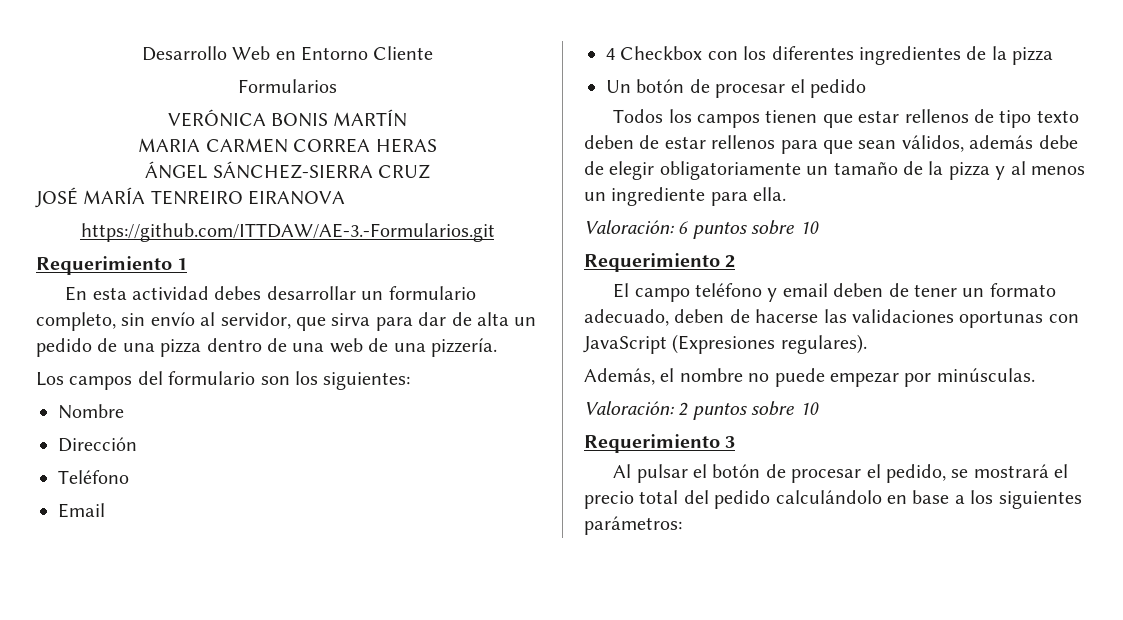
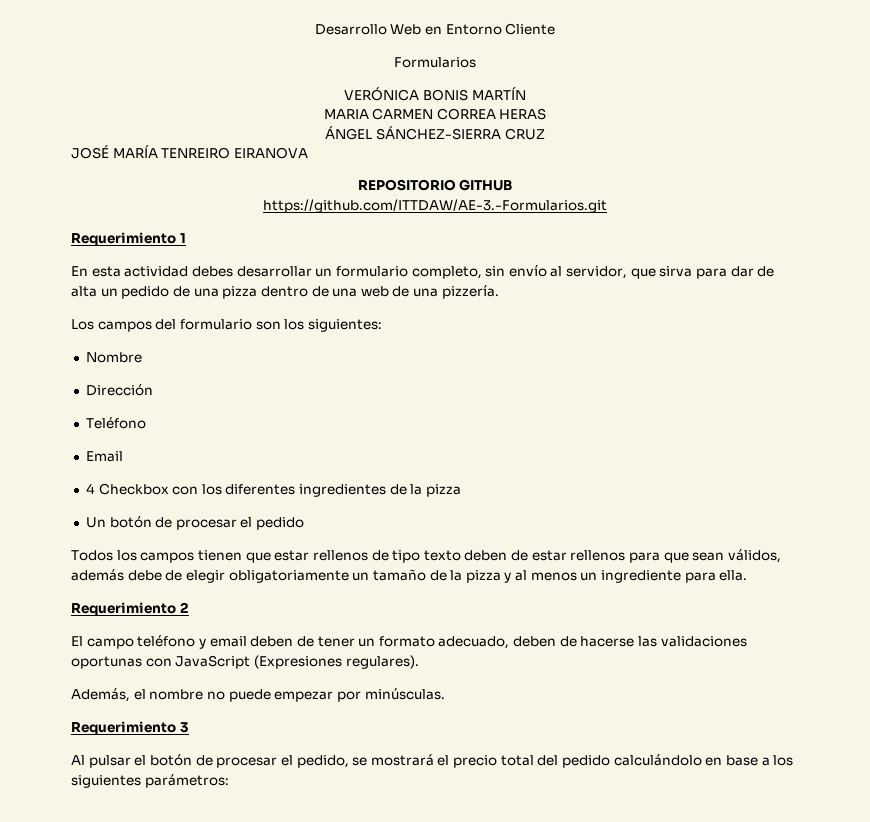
+ REPOSITORIO GITHUB
- Valoración: 6 puntos sobre 10
- Valoración: 2 puntos sobre 10

